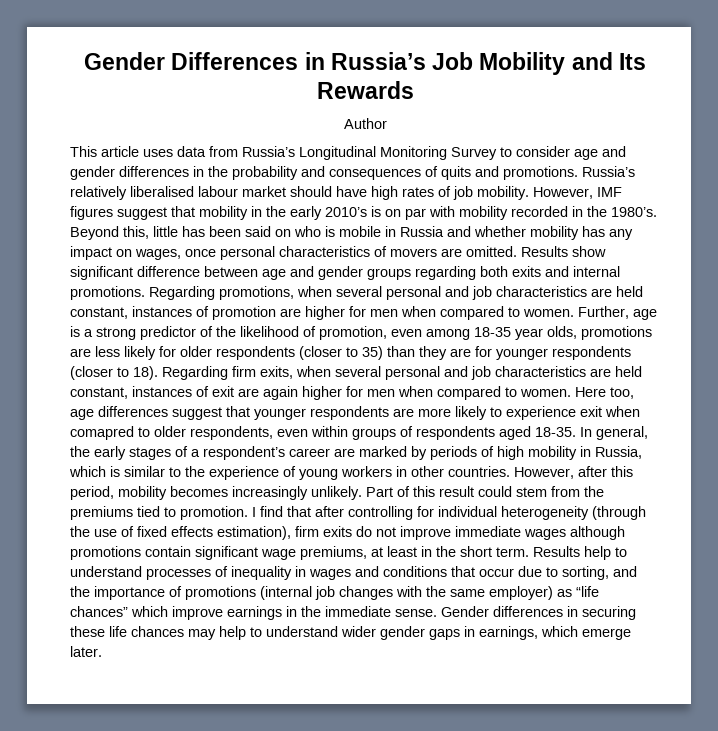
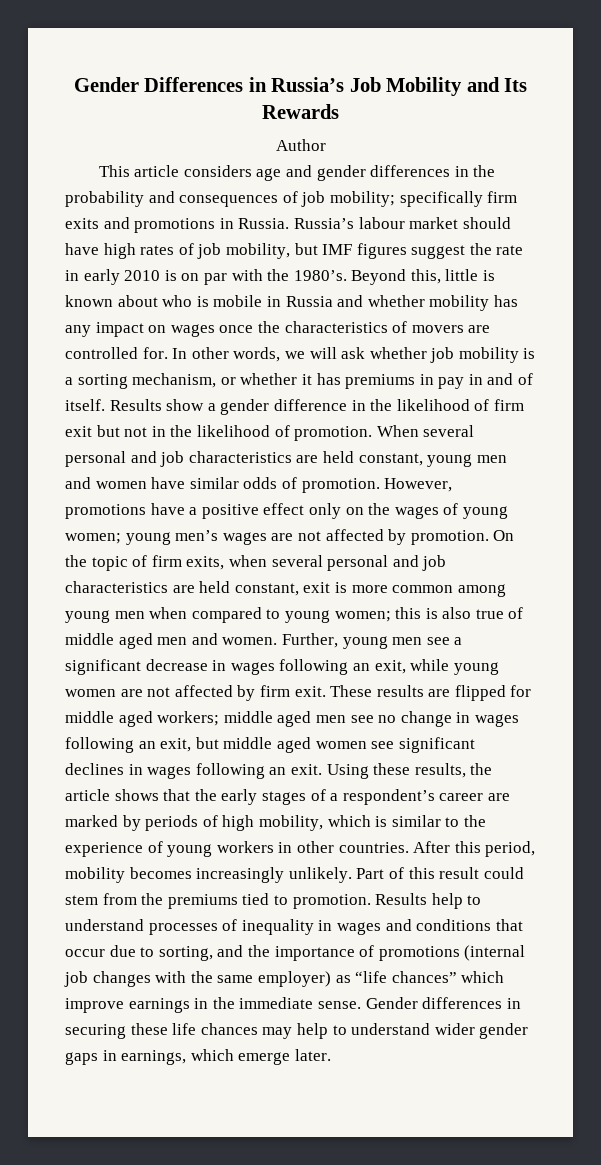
- This article uses data from Russia’s Longitudinal Monitoring Survey to consider age and gender differences in the probability and consequences of quits and promotions. Russia’s relatively liberalised labour market should have high rates of job mobility. However, IMF figures suggest that mobility in the early 2010’s is on par with mobility recorded in the 1980’s.
+ This article considers age and gender differences in the probability and consequences of job mobility; specifically firm exits and promotions in Russia. Russia’s labour market should have high rates of job mobility, but IMF figures suggest the rate in early 2010 is on par with the 1980’s.
- Beyond this, little has been said on who is mobile in Russia and whether mobility has any impact on wages, once personal characteristics of movers are omitted. Results show significant difference between age and gender groups regarding both exits and internal promotions. Regarding promotions, when several personal and job characteristics are held constant, instances of promotion are higher for men when compared to women. Further, age is a strong predictor of the likelihood of promotion, even among 18-35 year olds, promotions are less likely for older respondents (closer to 35) than they are for younger respondents (closer to 18). Regarding firm exits, when several personal and job characteristics are held constant, instances of exit are again higher for men when compared to women. Here too, age differences suggest that younger respondents are more likely to experience exit when comapred to older respondents, even within groups of respondents aged 18-35. In general, the early stages of a respondent’s career are marked by periods of high mobility in Russia, which is similar to the experience of young workers in other countries.
+ Beyond this, little is known about who is mobile in Russia and whether mobility has any impact on wages once the characteristics of movers are controlled for. In other words, we will ask whether job mobility is a sorting mechanism, or whether it has premiums in pay in and of itself. Results show a gender difference in the likelihood of firm exit but not in the likelihood of promotion. When several personal and job characteristics are held constant, young men and women have similar odds of promotion. However, promotions have a positive effect only on the wages of young women; young men’s wages are not affected by promotion. On the topic of firm exits, when several personal and job characteristics are held constant, exit is more common among young men when compared to young women; this is also true of middle aged men and women. Further, young men see a significant decrease in wages following an exit, while young women are not affected by firm exit. These results are flipped for middle aged workers; middle aged men see no change in wages following an exit, but middle aged women see significant declines in wages following an exit. Using these results, the article shows that the early stages of a respondent’s career are marked by periods of high mobility, which is similar to the experience of young workers in other countries.
- However, after this period, mobility becomes increasingly unlikely.
+ After this period, mobility becomes increasingly unlikely.
- I find that after controlling for individual heterogeneity (through the use of fixed effects estimation), firm exits do not improve immediate wages although promotions contain significant wage premiums, at least in the short term.

